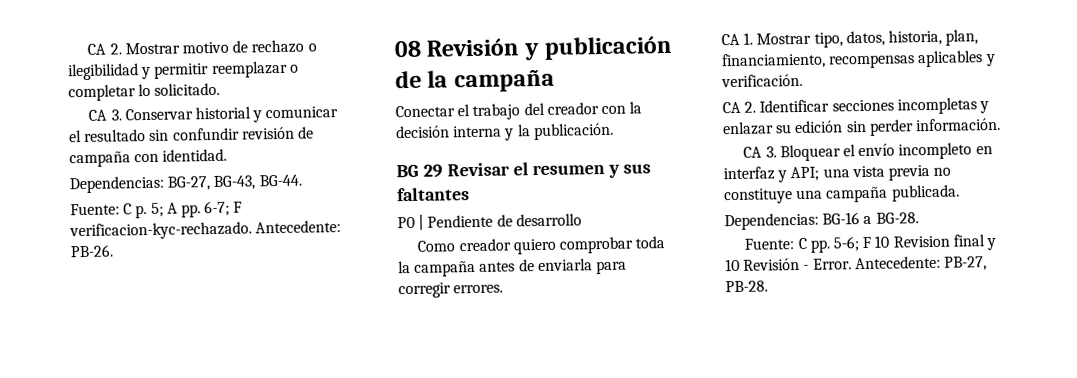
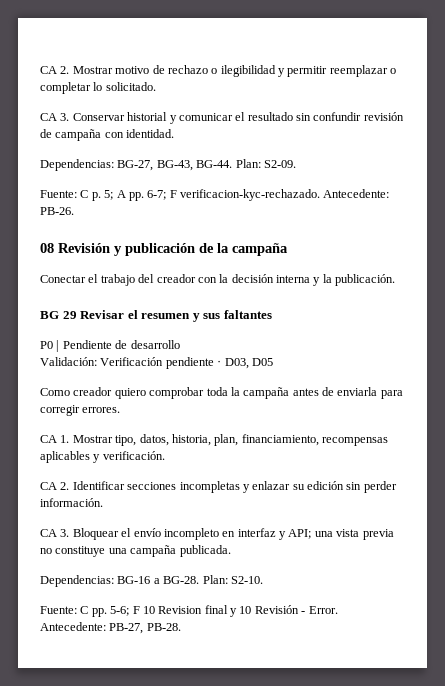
+ Plan: S2-09.
+ Validación: Verificación pendiente · D03, D05
+ Plan: S2-10.

